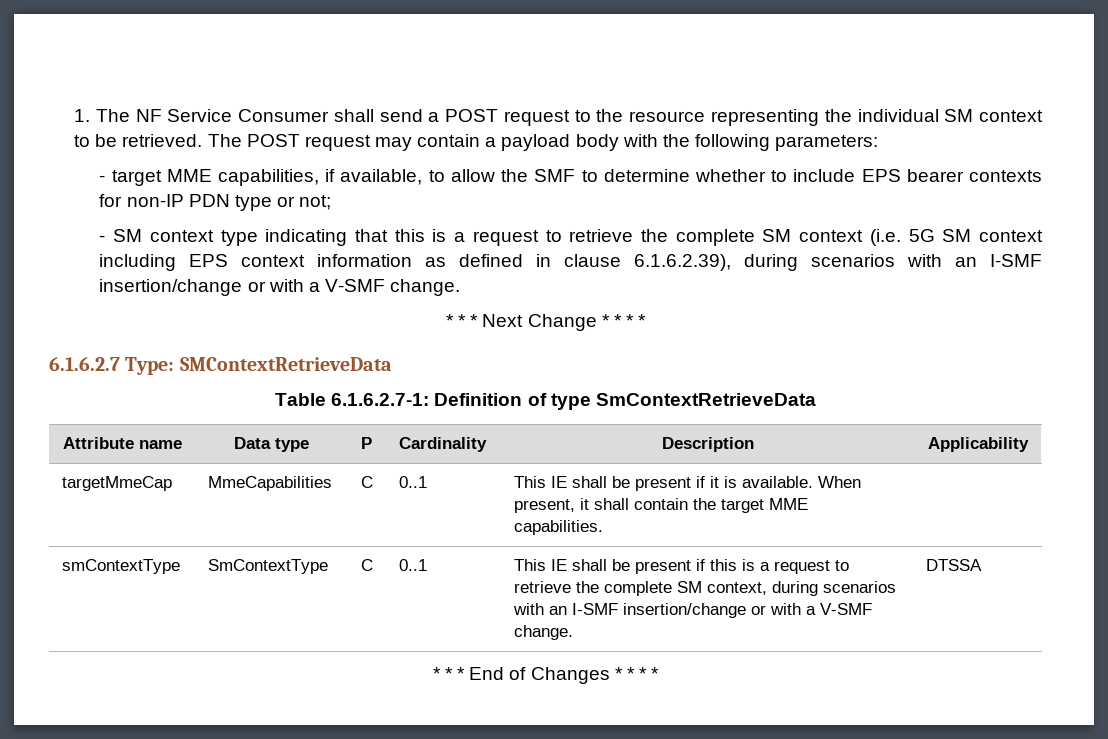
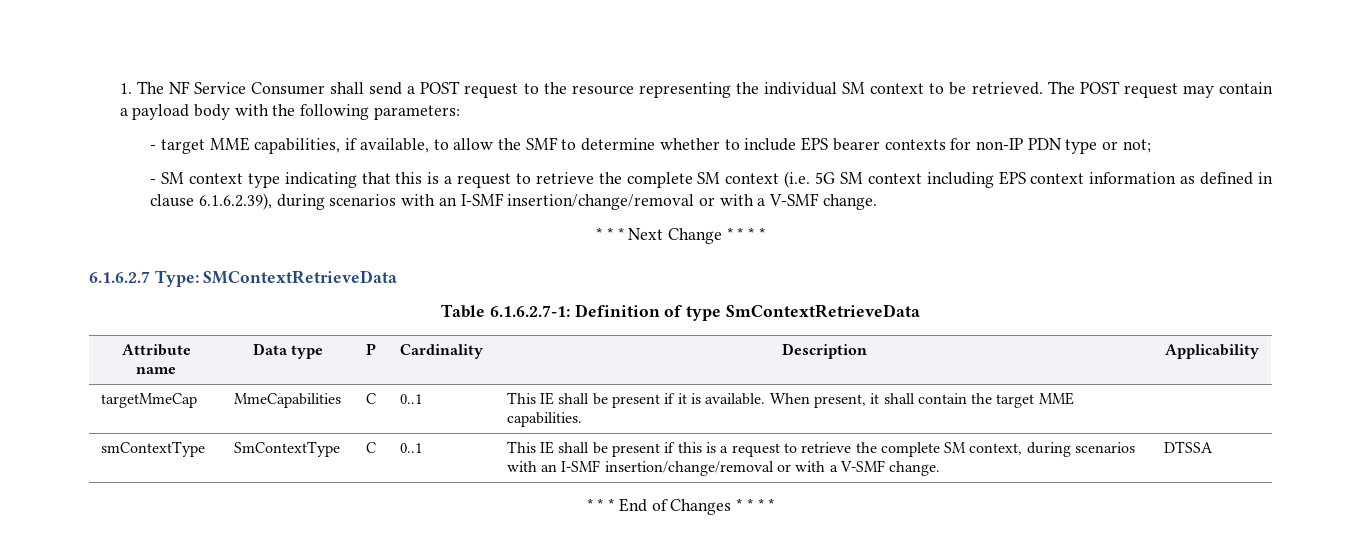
- - SM context type indicating that this is a request to retrieve the complete SM context (i.e. 5G SM context including EPS context information as defined in clause 6.1.6.2.39), during scenarios with an I-SMF insertion/change or with a V-SMF change.
+ - SM context type indicating that this is a request to retrieve the complete SM context (i.e. 5G SM context including EPS context information as defined in clause 6.1.6.2.39), during scenarios with an I-SMF insertion/change/removal or with a V-SMF change.
- smContextType | SmContextType | C | 0..1 | This IE shall be present if this is a request to retrieve the complete SM context, during scenarios with an I-SMF insertion/change or with a V-SMF change. | DTSSA
+ smContextType | SmContextType | C | 0..1 | This IE shall be present if this is a request to retrieve the complete SM context, during scenarios with an I-SMF insertion/change/removal or with a V-SMF change. | DTSSA

